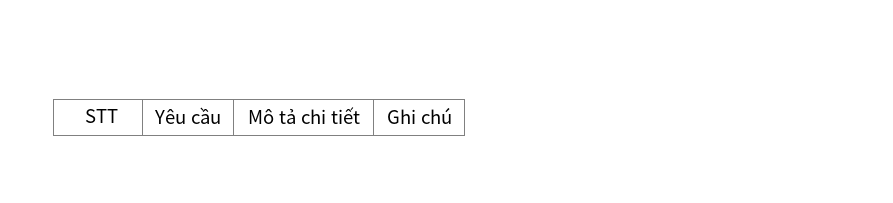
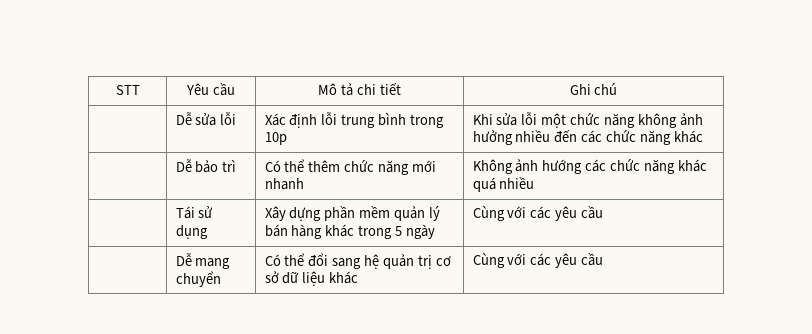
+ | Dễ sửa lỗi | Xác định lỗi trung bình trong 10p | Khi sửa lỗi một chức năng không ảnh hưởng nhiều đến các chức năng khác
+ | Dễ bảo trì | Có thể thêm chức năng mới nhanh | Không ảnh hướng các chức năng khác quá nhiều
+ | Tái sử dụng | Xây dựng phần mềm quản lý bán hàng khác trong 5 ngày | Cùng với các yêu cầu
+ | Dễ mang chuyển | Có thể đổi sang hệ quản trị cơ sở dữ liệu khác | Cùng với các yêu cầu

